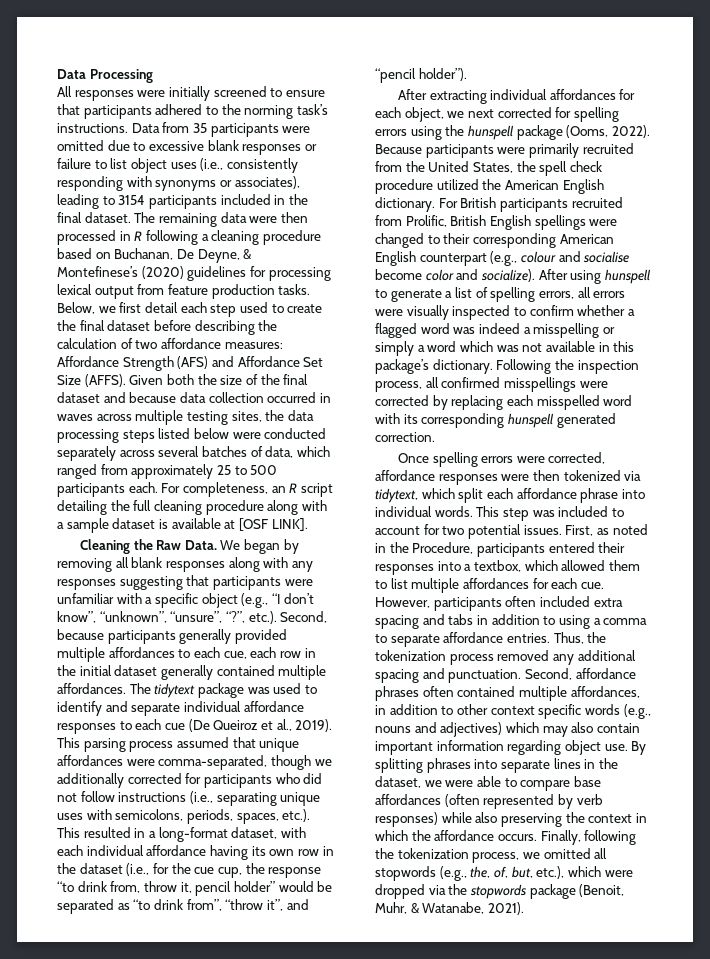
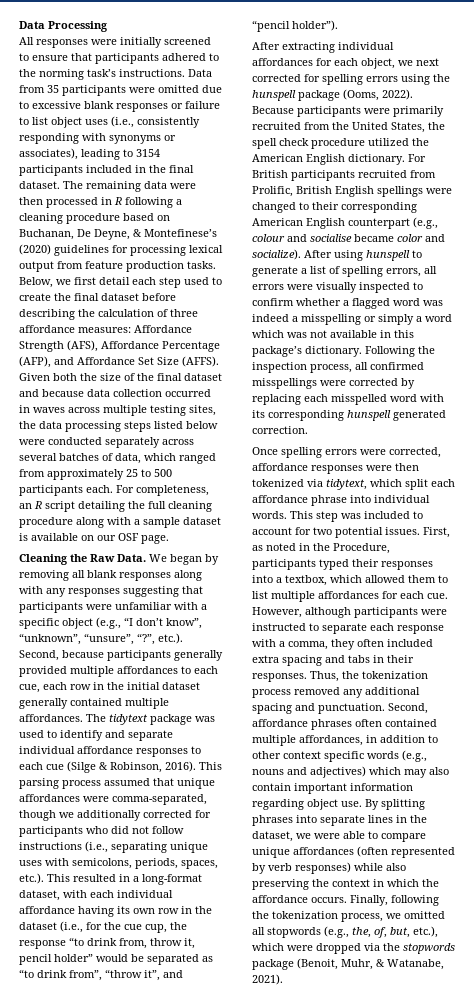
- Below, we first detail each step used to create the final dataset before describing the calculation of two affordance measures: Affordance Strength (AFS) and Affordance Set Size (AFFS).
+ Below, we first detail each step used to create the final dataset before describing the calculation of three affordance measures: Affordance Strength (AFS), Affordance Percentage (AFP), and Affordance Set Size (AFFS).
- For completeness, an R script detailing the full cleaning procedure along with a sample dataset is available at [OSF LINK].
+ For completeness, an R script detailing the full cleaning procedure along with a sample dataset is available on our OSF page.
- The tidytext package was used to identify and separate individual affordance responses to each cue (De Queiroz et al., 2019).
+ The tidytext package was used to identify and separate individual affordance responses to each cue (Silge & Robinson, 2016).
- For British participants recruited from Prolific, British English spellings were changed to their corresponding American English counterpart (e.g., colour and socialise become color and socialize).
+ For British participants recruited from Prolific, British English spellings were changed to their corresponding American English counterpart (e.g., colour and socialise became color and socialize).
- First, as noted in the Procedure, participants entered their responses into a textbox, which allowed them to list multiple affordances for each cue.
+ First, as noted in the Procedure, participants typed their responses into a textbox, which allowed them to list multiple affordances for each cue.
- However, participants often included extra spacing and tabs in addition to using a comma to separate affordance entries.
+ However, although participants were instructed to separate each response with a comma, they often included extra spacing and tabs in their responses.
- By splitting phrases into separate lines in the dataset, we were able to compare base affordances (often represented by verb responses) while also preserving the context in which the affordance occurs.
+ By splitting phrases into separate lines in the dataset, we were able to compare unique affordances (often represented by verb responses) while also preserving the context in which the affordance occurs.

